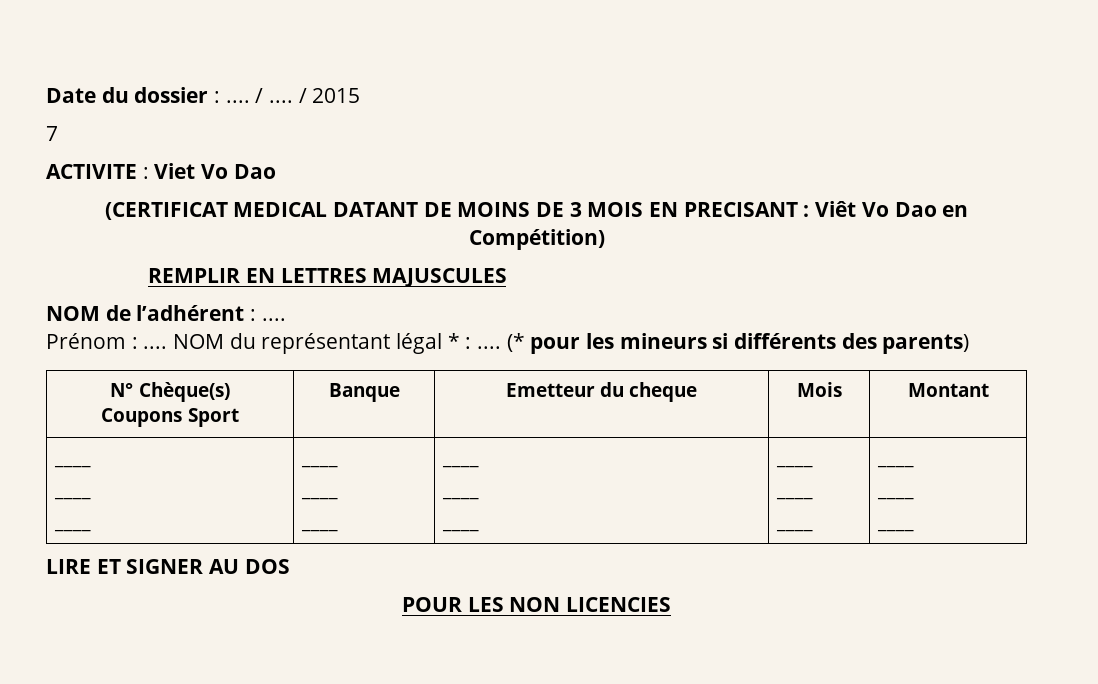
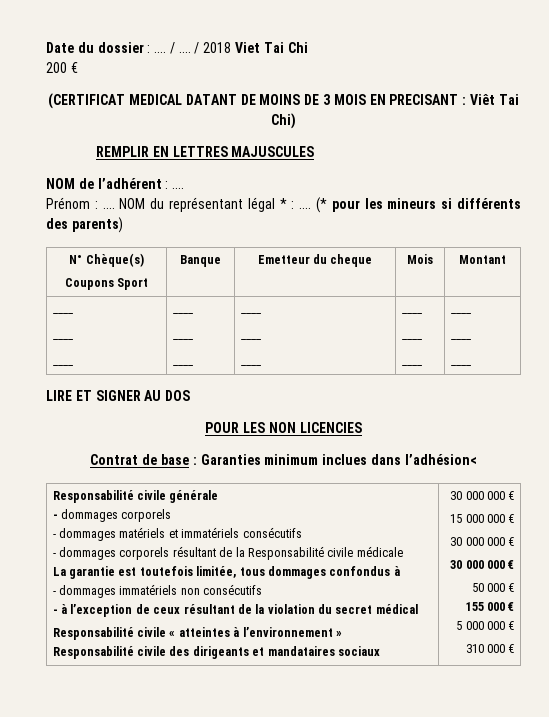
- / 2015
- 7
- ACTIVITE : Viet Vo Dao
+ / 2018 Viet Tai Chi
+ 200 €
- (CERTIFICAT MEDICAL DATANT DE MOINS DE 3 MOIS EN PRECISANT : Viêt Vo Dao en Compétition)
+ (CERTIFICAT MEDICAL DATANT DE MOINS DE 3 MOIS EN PRECISANT : Viêt Tai Chi)
+ Contrat de base : Garanties minimum inclues dans l’adhésion<
+ Responsabilité civile générale
+ - dommages corporels
+ - dommages matériels et immatériels consécutifs
+ - dommages corporels résultant de la Responsabilité civile médicale
+ La garantie est toutefois limitée, tous dommages confondus à
+ - dommages immatériels non consécutifs
+ - à l’exception de ceux résultant de la violation du secret médical
+ Responsabilité civile « atteintes à l’environnement »
+ Responsabilité civile des dirigeants et mandataires sociaux | 30 000 000 €
+ 15 000 000 €
+ 30 000 000 €
+ 30 000 000 €
+ 50 000 €
+ 155 000 €
+ 5 000 000 €
+ 310 000 €

